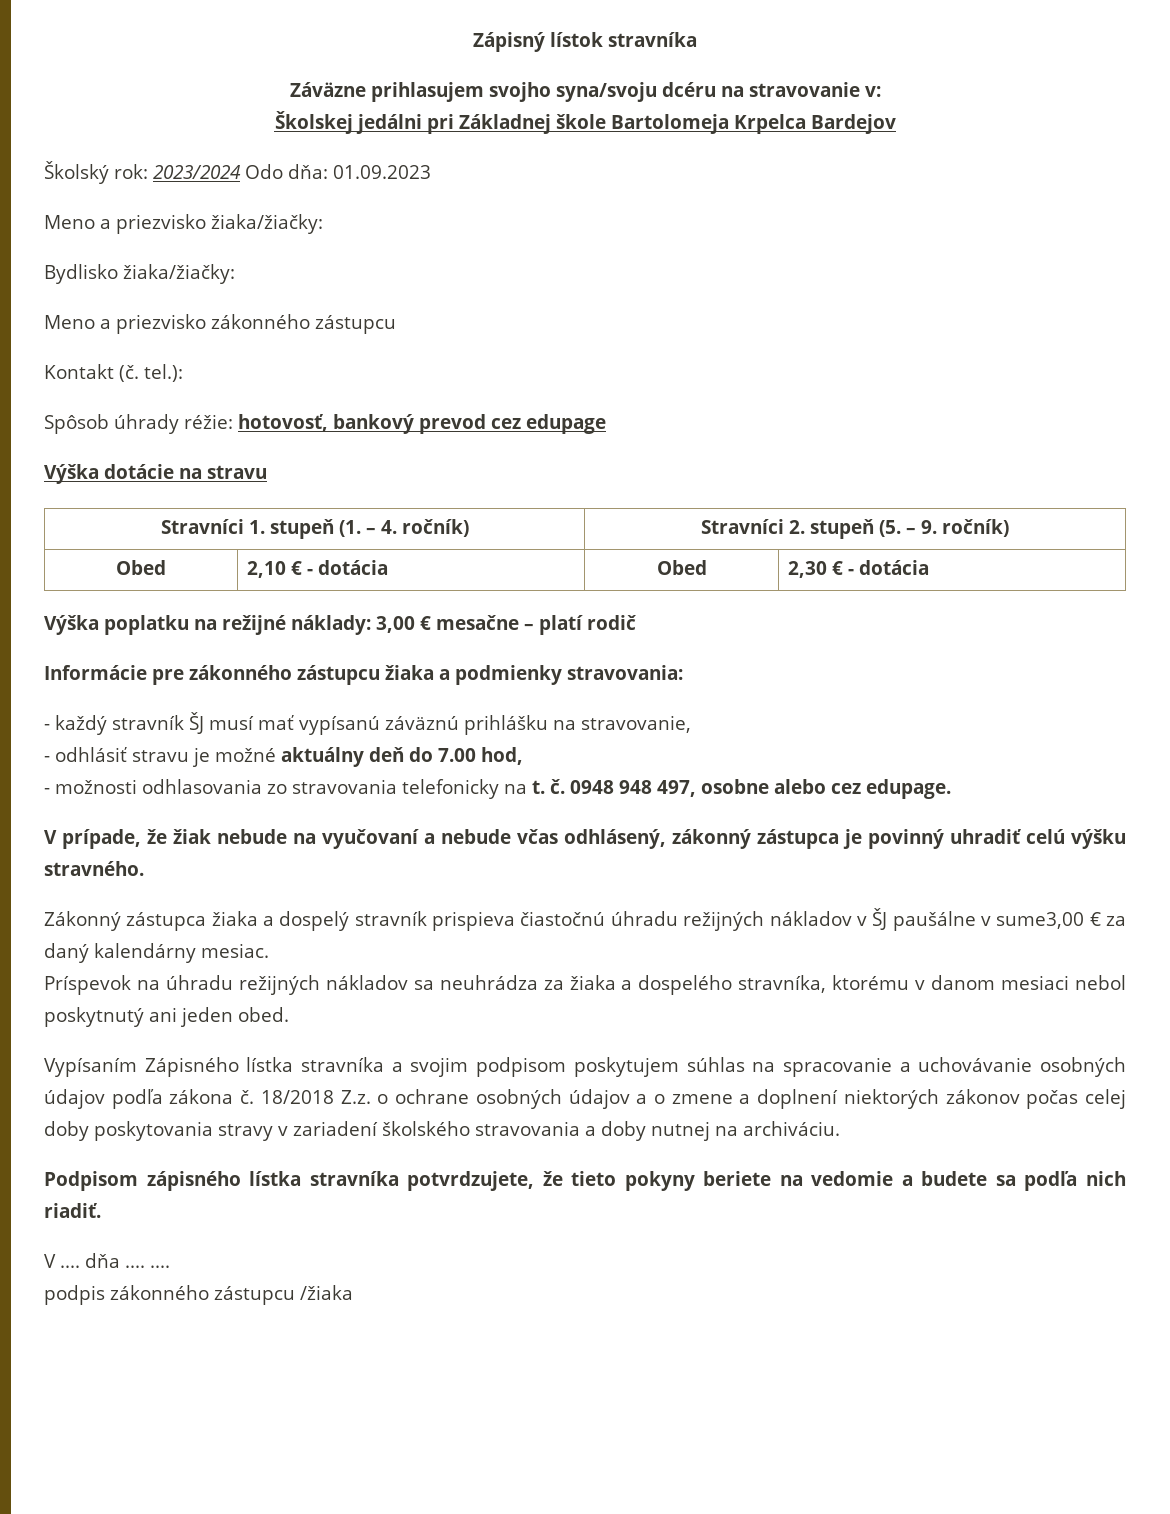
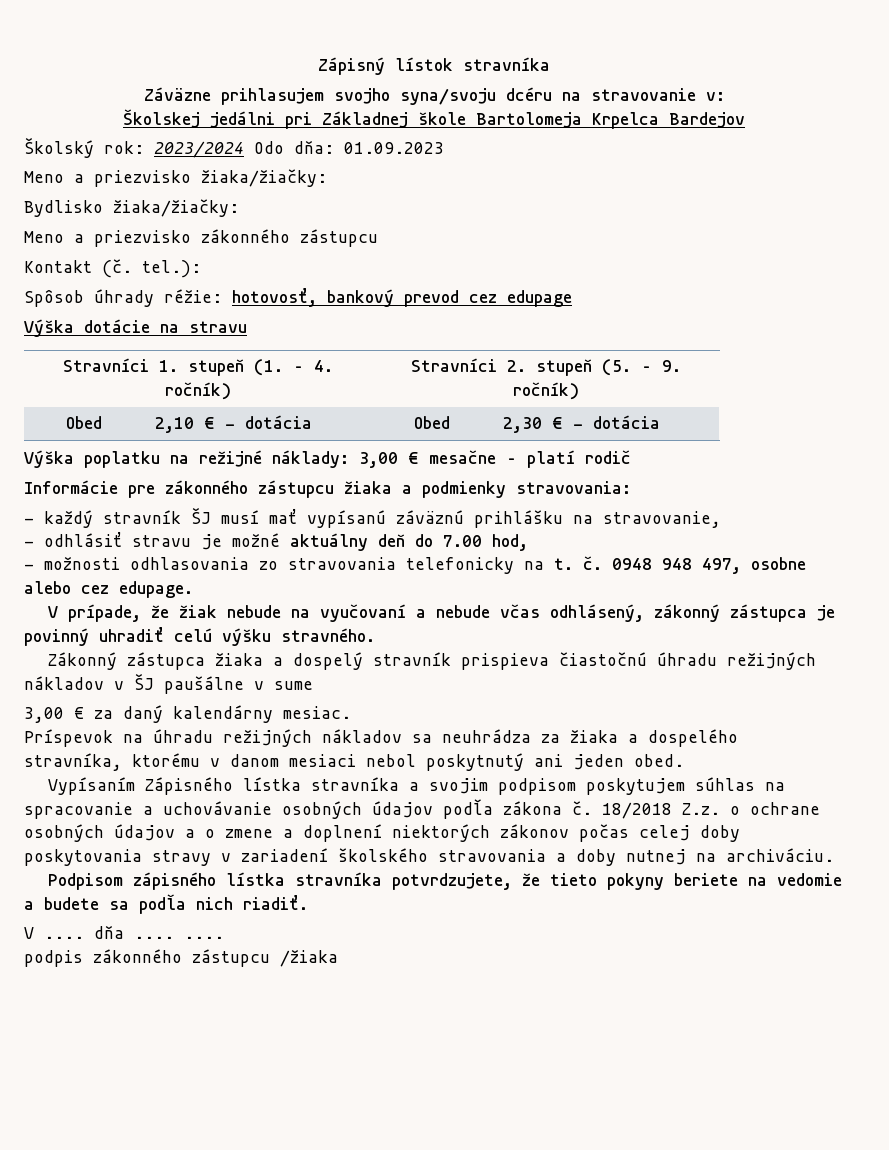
- Zákonný zástupca žiaka a dospelý stravník prispieva čiastočnú úhradu režijných nákladov v ŠJ paušálne v sume3,00 € za daný kalendárny mesiac.
+ Zákonný zástupca žiaka a dospelý stravník prispieva čiastočnú úhradu režijných nákladov v ŠJ paušálne v sume
+ 3,00 € za daný kalendárny mesiac.

